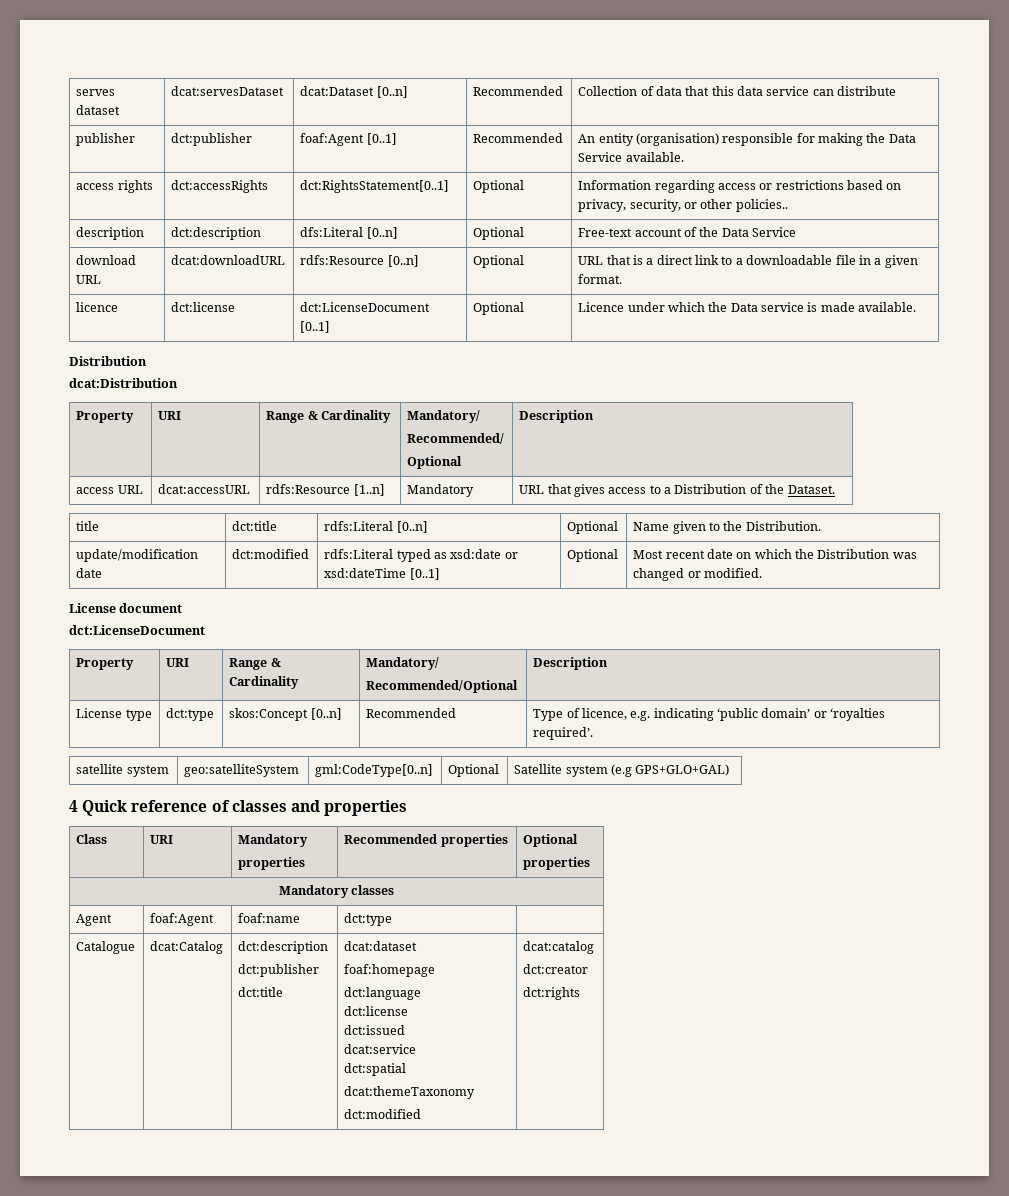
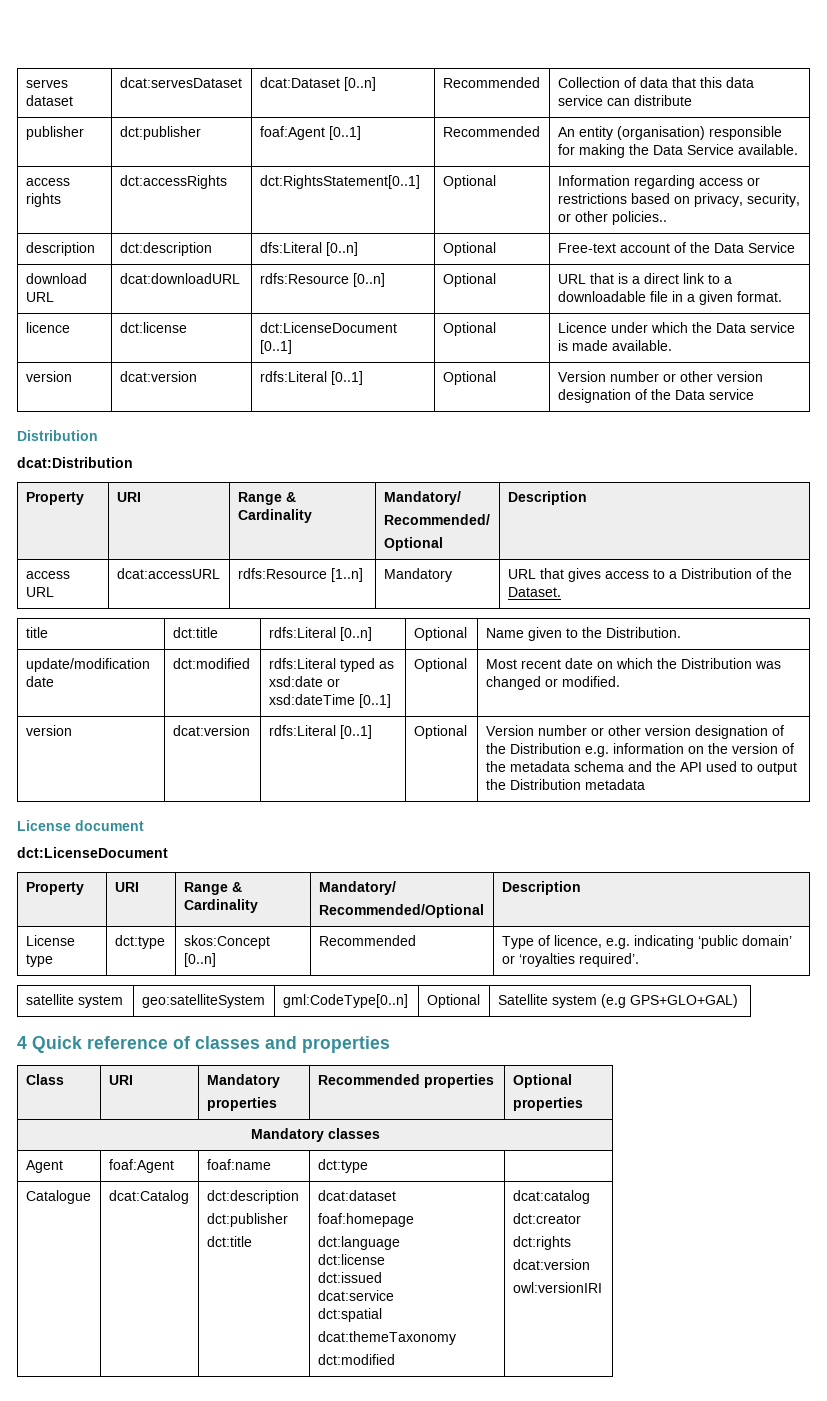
+ version | dcat:version | rdfs:Literal [0..1] | Optional | Version number or other version designation of the Data service
+ version | dcat:version | rdfs:Literal [0..1] | Optional | Version number or other version designation of the Distribution e.g. information on the version of the metadata schema and the API used to output the Distribution metadata
  Catalogue | dcat:Catalog | dct:description
  dct:publisher
  dct:title | dcat:dataset
  foaf:homepage
  dct:language
  dct:license
  dct:issued
  dcat:service
  dct:spatial
  dcat:themeTaxonomy
  dct:modified | dcat:catalog
  dct:creator
  dct:rights
+ dcat:version
+ owl:versionIRI

